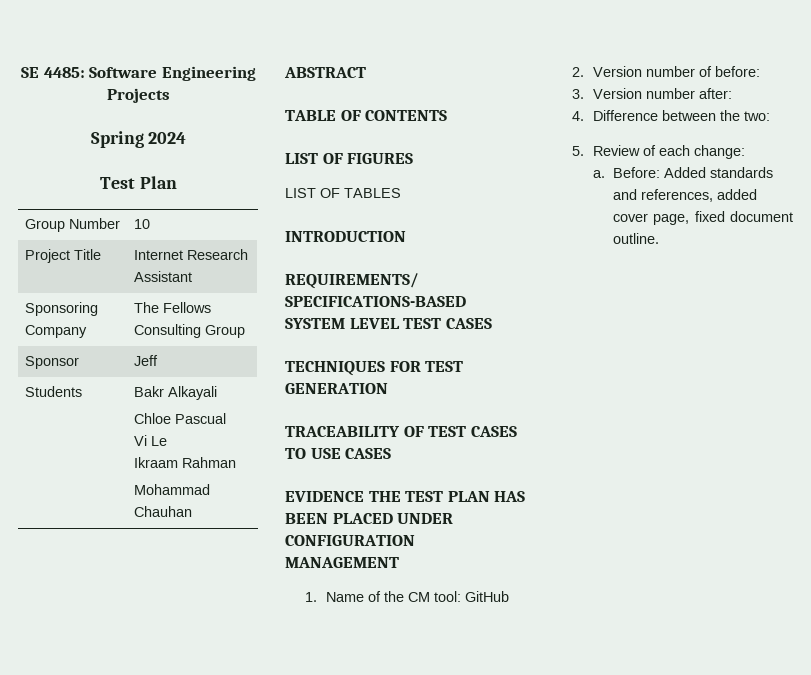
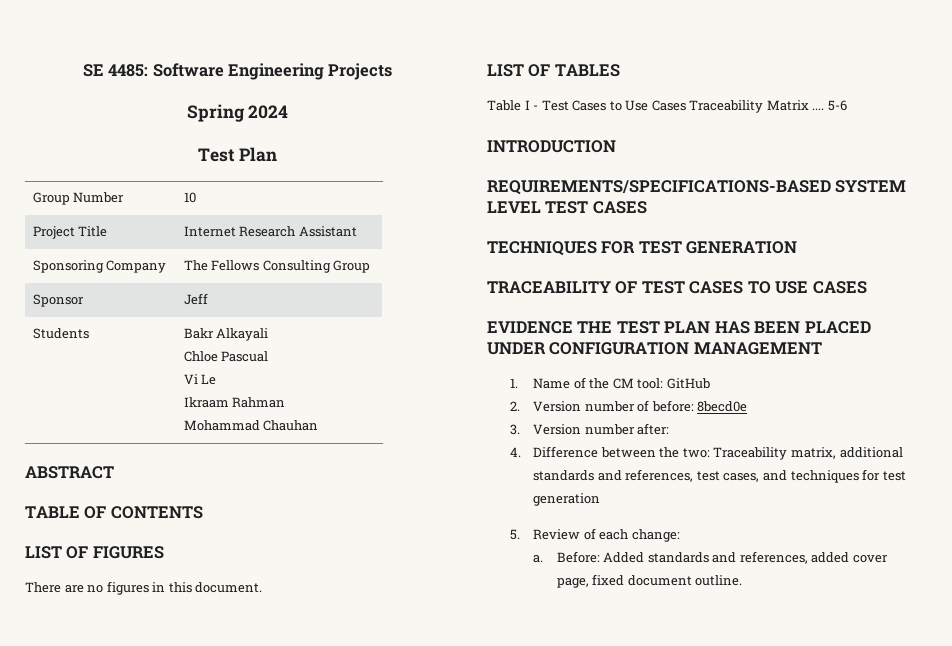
+ There are no figures in this document.
  LIST OF TABLES
+ Table I - Test Cases to Use Cases Traceability Matrix .... 5-6
- 2. Version number of before:
+ 2. Version number of before: 8becd0e
- 4. Difference between the two:
+ 4. Difference between the two: Traceability matrix, additional standards and references, test cases, and techniques for test generation

